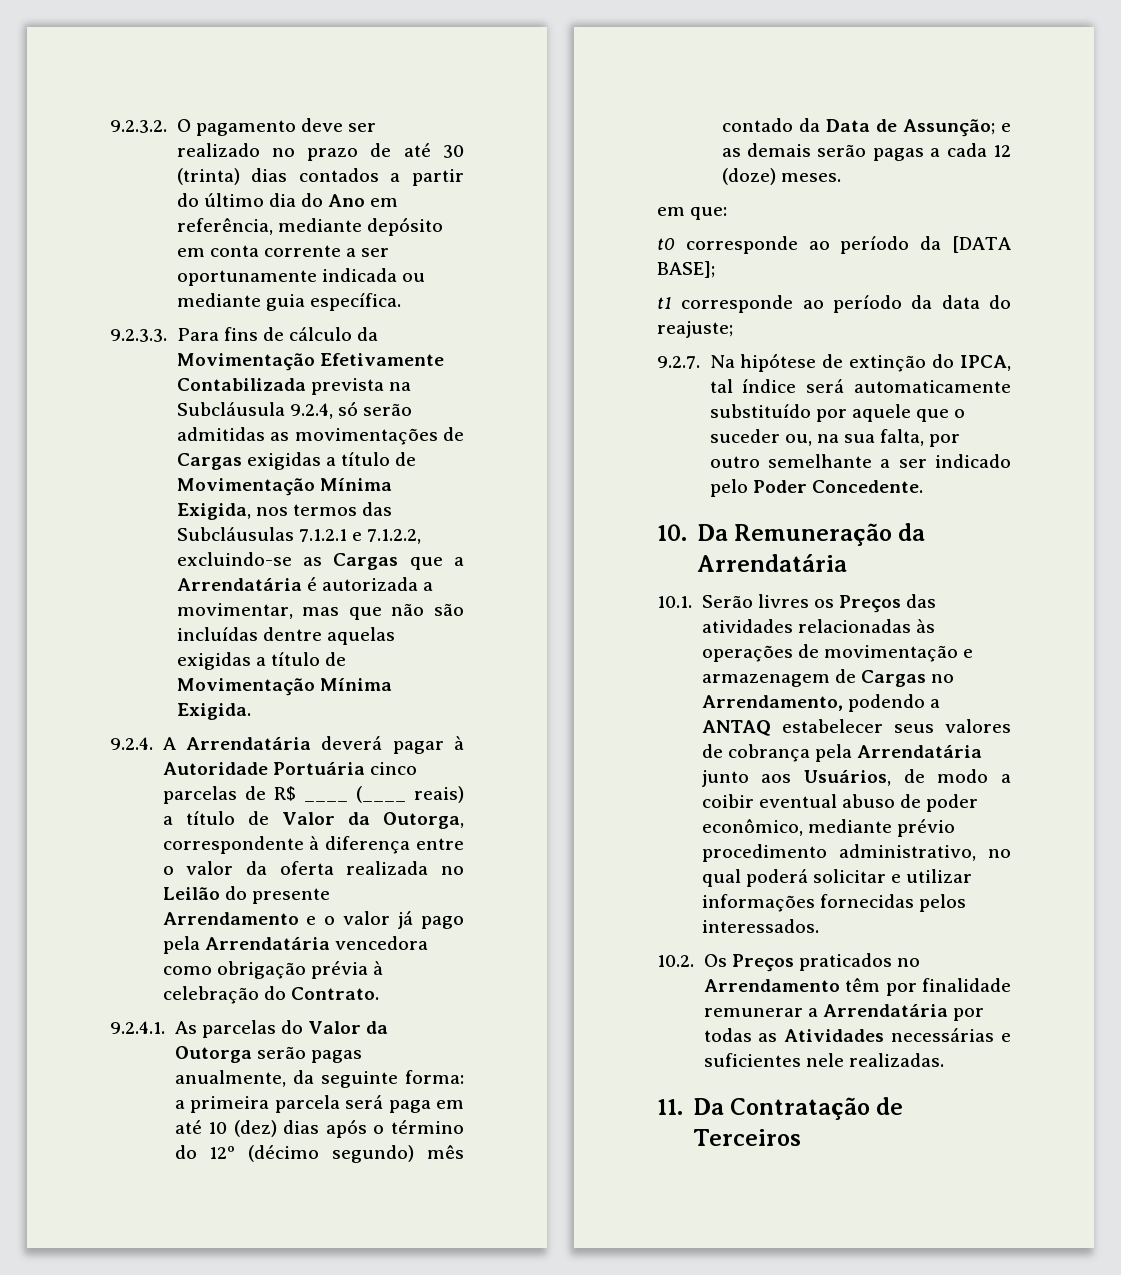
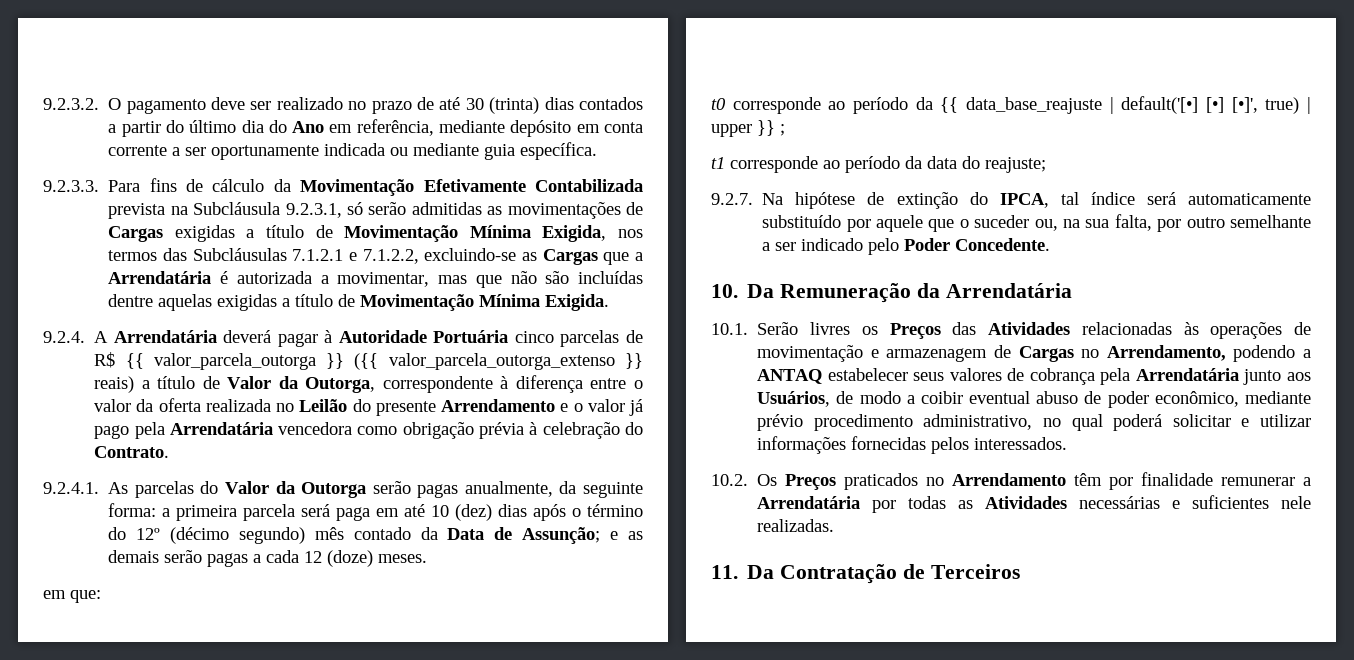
- 9.2.3.3. Para fins de cálculo da Movimentação Efetivamente Contabilizada prevista na Subcláusula 9.2.4, só serão admitidas as movimentações de Cargas exigidas a título de Movimentação Mínima Exigida, nos termos das Subcláusulas 7.1.2.1 e 7.1.2.2, excluindo-se as Cargas que a Arrendatária é autorizada a movimentar, mas que não são incluídas dentre aquelas exigidas a título de Movimentação Mínima Exigida.
+ 9.2.3.3. Para fins de cálculo da Movimentação Efetivamente Contabilizada prevista na Subcláusula 9.2.3.1, só serão admitidas as movimentações de Cargas exigidas a título de Movimentação Mínima Exigida, nos termos das Subcláusulas 7.1.2.1 e 7.1.2.2, excluindo-se as Cargas que a Arrendatária é autorizada a movimentar, mas que não são incluídas dentre aquelas exigidas a título de Movimentação Mínima Exigida.
- 9.2.4. A Arrendatária deverá pagar à Autoridade Portuária cinco parcelas de R$ ____ (____ reais) a título de Valor da Outorga, correspondente à diferença entre o valor da oferta realizada no Leilão do presente Arrendamento e o valor já pago pela Arrendatária vencedora como obrigação prévia à celebração do Contrato.
+ 9.2.4. A Arrendatária deverá pagar à Autoridade Portuária cinco parcelas de R$ {{ valor_parcela_outorga }} ({{ valor_parcela_outorga_extenso }} reais) a título de Valor da Outorga, correspondente à diferença entre o valor da oferta realizada no Leilão do presente Arrendamento e o valor já pago pela Arrendatária vencedora como obrigação prévia à celebração do Contrato.
- t0 corresponde ao período da [DATA BASE];
+ t0 corresponde ao período da {{ data_base_reajuste | default('[•] [•] [•]', true) | upper }} ;
- 10.1. Serão livres os Preços das atividades relacionadas às operações de movimentação e armazenagem de Cargas no Arrendamento, podendo a ANTAQ estabelecer seus valores de cobrança pela Arrendatária junto aos Usuários, de modo a coibir eventual abuso de poder econômico, mediante prévio procedimento administrativo, no qual poderá solicitar e utilizar informações fornecidas pelos interessados.
+ 10.1. Serão livres os Preços das Atividades relacionadas às operações de movimentação e armazenagem de Cargas no Arrendamento, podendo a ANTAQ estabelecer seus valores de cobrança pela Arrendatária junto aos Usuários, de modo a coibir eventual abuso de poder econômico, mediante prévio procedimento administrativo, no qual poderá solicitar e utilizar informações fornecidas pelos interessados.

